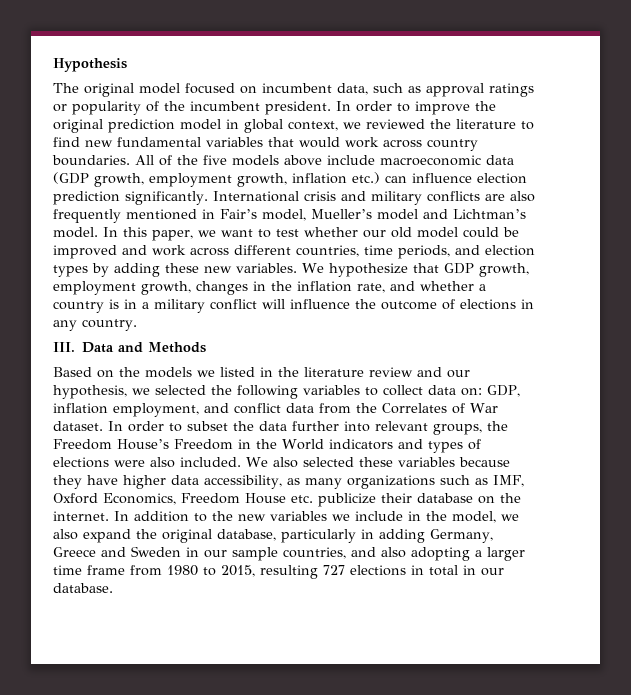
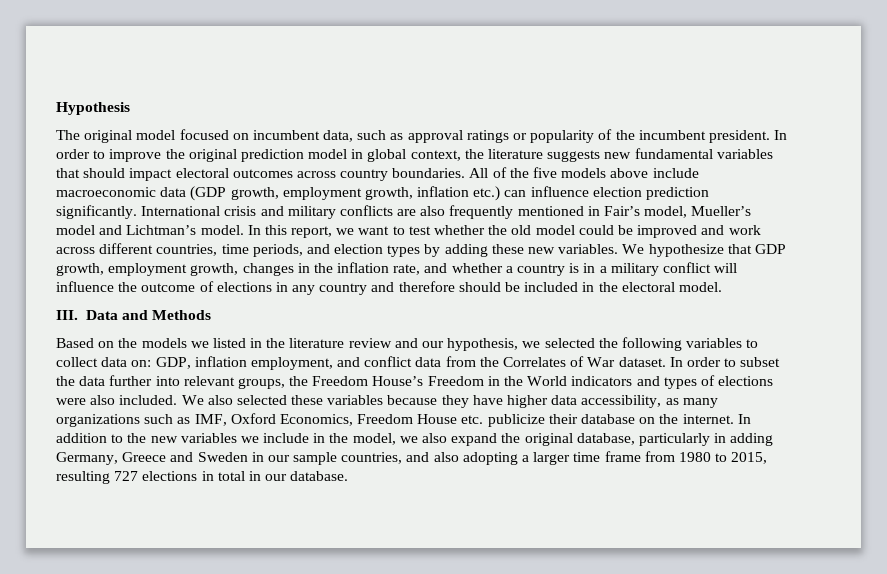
- In order to improve the original prediction model in global context, we reviewed the literature to find new fundamental variables that would work across country boundaries.
+ In order to improve the original prediction model in global context, the literature suggests new fundamental variables that should impact electoral outcomes across country boundaries.
- In this paper, we want to test whether our old model could be improved and work across different countries, time periods, and election types by adding these new variables.
+ In this report, we want to test whether the old model could be improved and work across different countries, time periods, and election types by adding these new variables.
- We hypothesize that GDP growth, employment growth, changes in the inflation rate, and whether a country is in a military conflict will influence the outcome of elections in any country.
+ We hypothesize that GDP growth, employment growth, changes in the inflation rate, and whether a country is in a military conflict will influence the outcome of elections in any country and therefore should be included in the electoral model.

